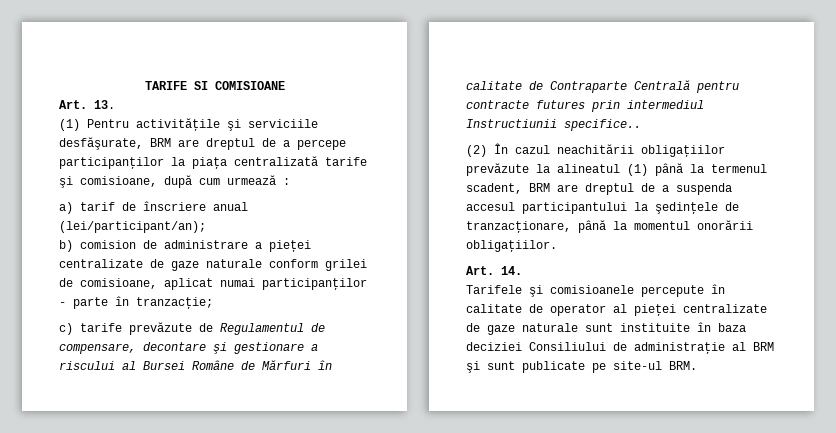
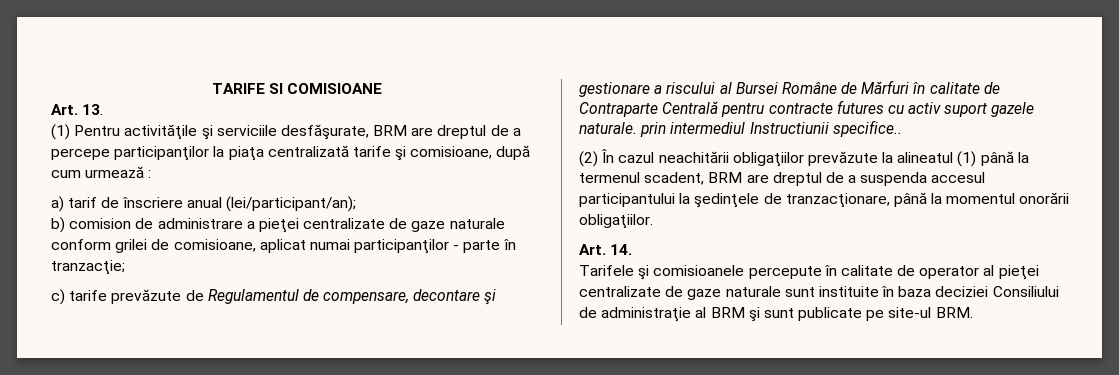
- c) tarife prevăzute de Regulamentul de compensare, decontare şi gestionare a riscului al Bursei Române de Mărfuri în calitate de Contraparte Centrală pentru contracte futures prin intermediul Instructiunii specifice..
+ c) tarife prevăzute de Regulamentul de compensare, decontare şi gestionare a riscului al Bursei Române de Mărfuri în calitate de Contraparte Centrală pentru contracte futures cu activ suport gazele naturale. prin intermediul Instructiunii specifice..

